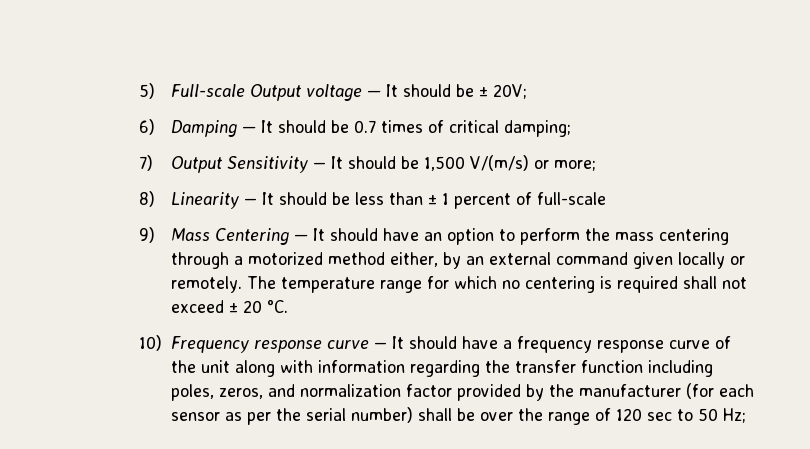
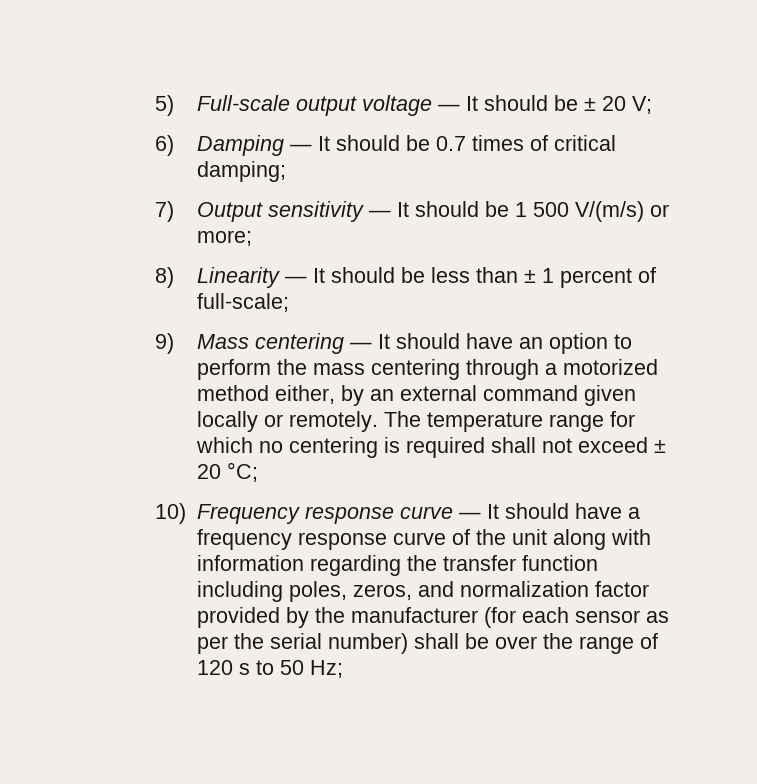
- 5) Full-scale Output voltage — It should be ± 20V;
+ 5) Full-scale output voltage — It should be ± 20 V;
- 7) Output Sensitivity — It should be 1,500 V/(m/s) or more;
+ 7) Output sensitivity — It should be 1 500 V/(m/s) or more;
- 8) Linearity — It should be less than ± 1 percent of full-scale
+ 8) Linearity — It should be less than ± 1 percent of full-scale;
- 9) Mass Centering — It should have an option to perform the mass centering through a motorized method either, by an external command given locally or remotely.
+ 9) Mass centering — It should have an option to perform the mass centering through a motorized method either, by an external command given locally or remotely.
- The temperature range for which no centering is required shall not exceed ± 20 °C.
+ The temperature range for which no centering is required shall not exceed ± 20 °C;
- 10) Frequency response curve — It should have a frequency response curve of the unit along with information regarding the transfer function including poles, zeros, and normalization factor provided by the manufacturer (for each sensor as per the serial number) shall be over the range of 120 sec to 50 Hz;
+ 10) Frequency response curve — It should have a frequency response curve of the unit along with information regarding the transfer function including poles, zeros, and normalization factor provided by the manufacturer (for each sensor as per the serial number) shall be over the range of 120 s to 50 Hz;

